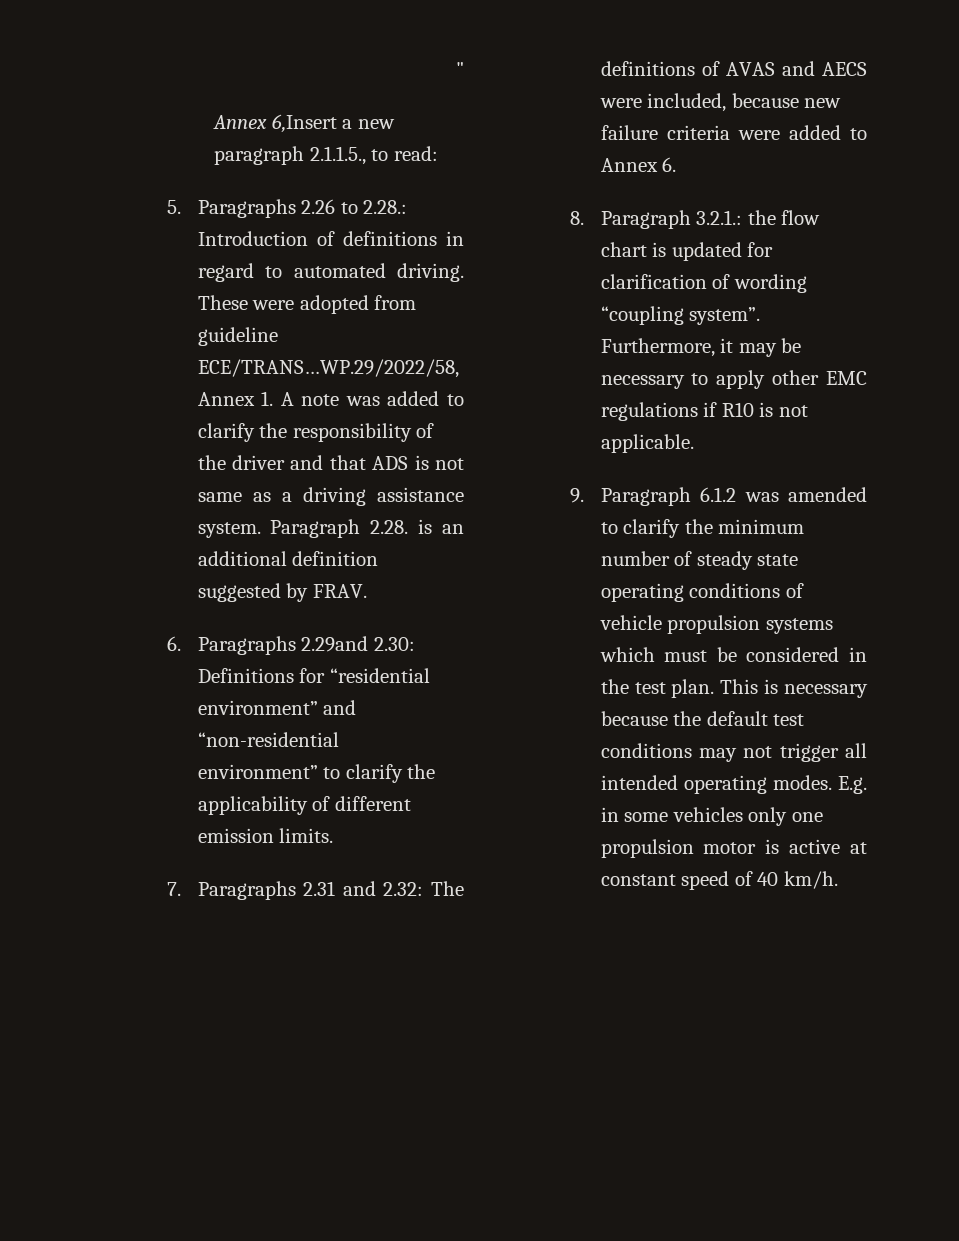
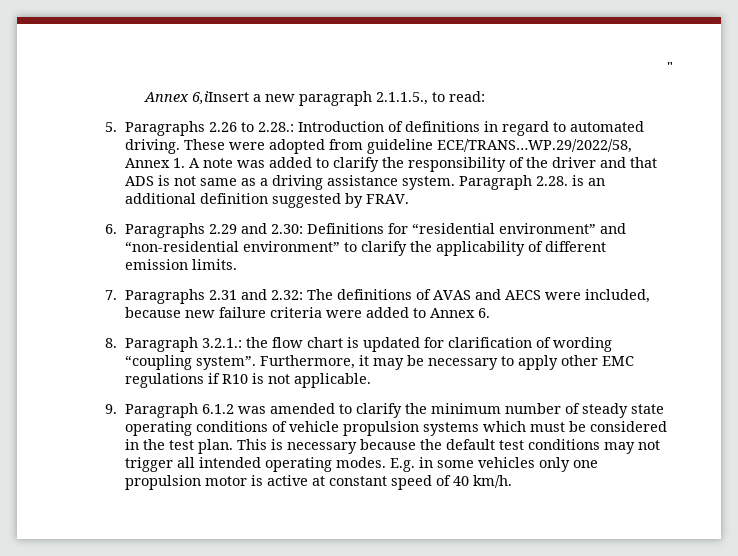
- Annex 6,Insert a new paragraph 2.1.1.5., to read:
+ Annex 6,iInsert a new paragraph 2.1.1.5., to read:
- 6. Paragraphs 2.29and 2.30: Definitions for “residential environment” and “non-residential environment” to clarify the applicability of different emission limits.
+ 6. Paragraphs 2.29 and 2.30: Definitions for “residential environment” and “non-residential environment” to clarify the applicability of different emission limits.

